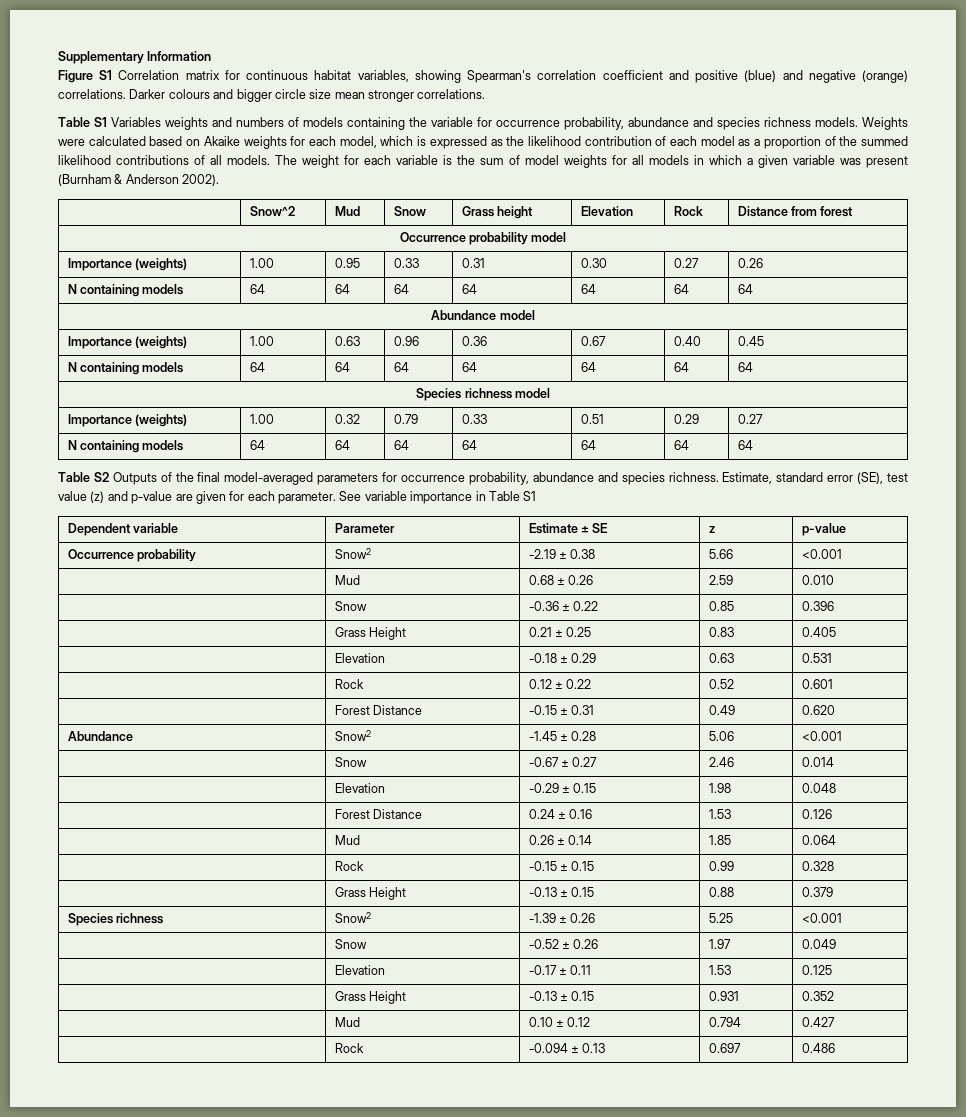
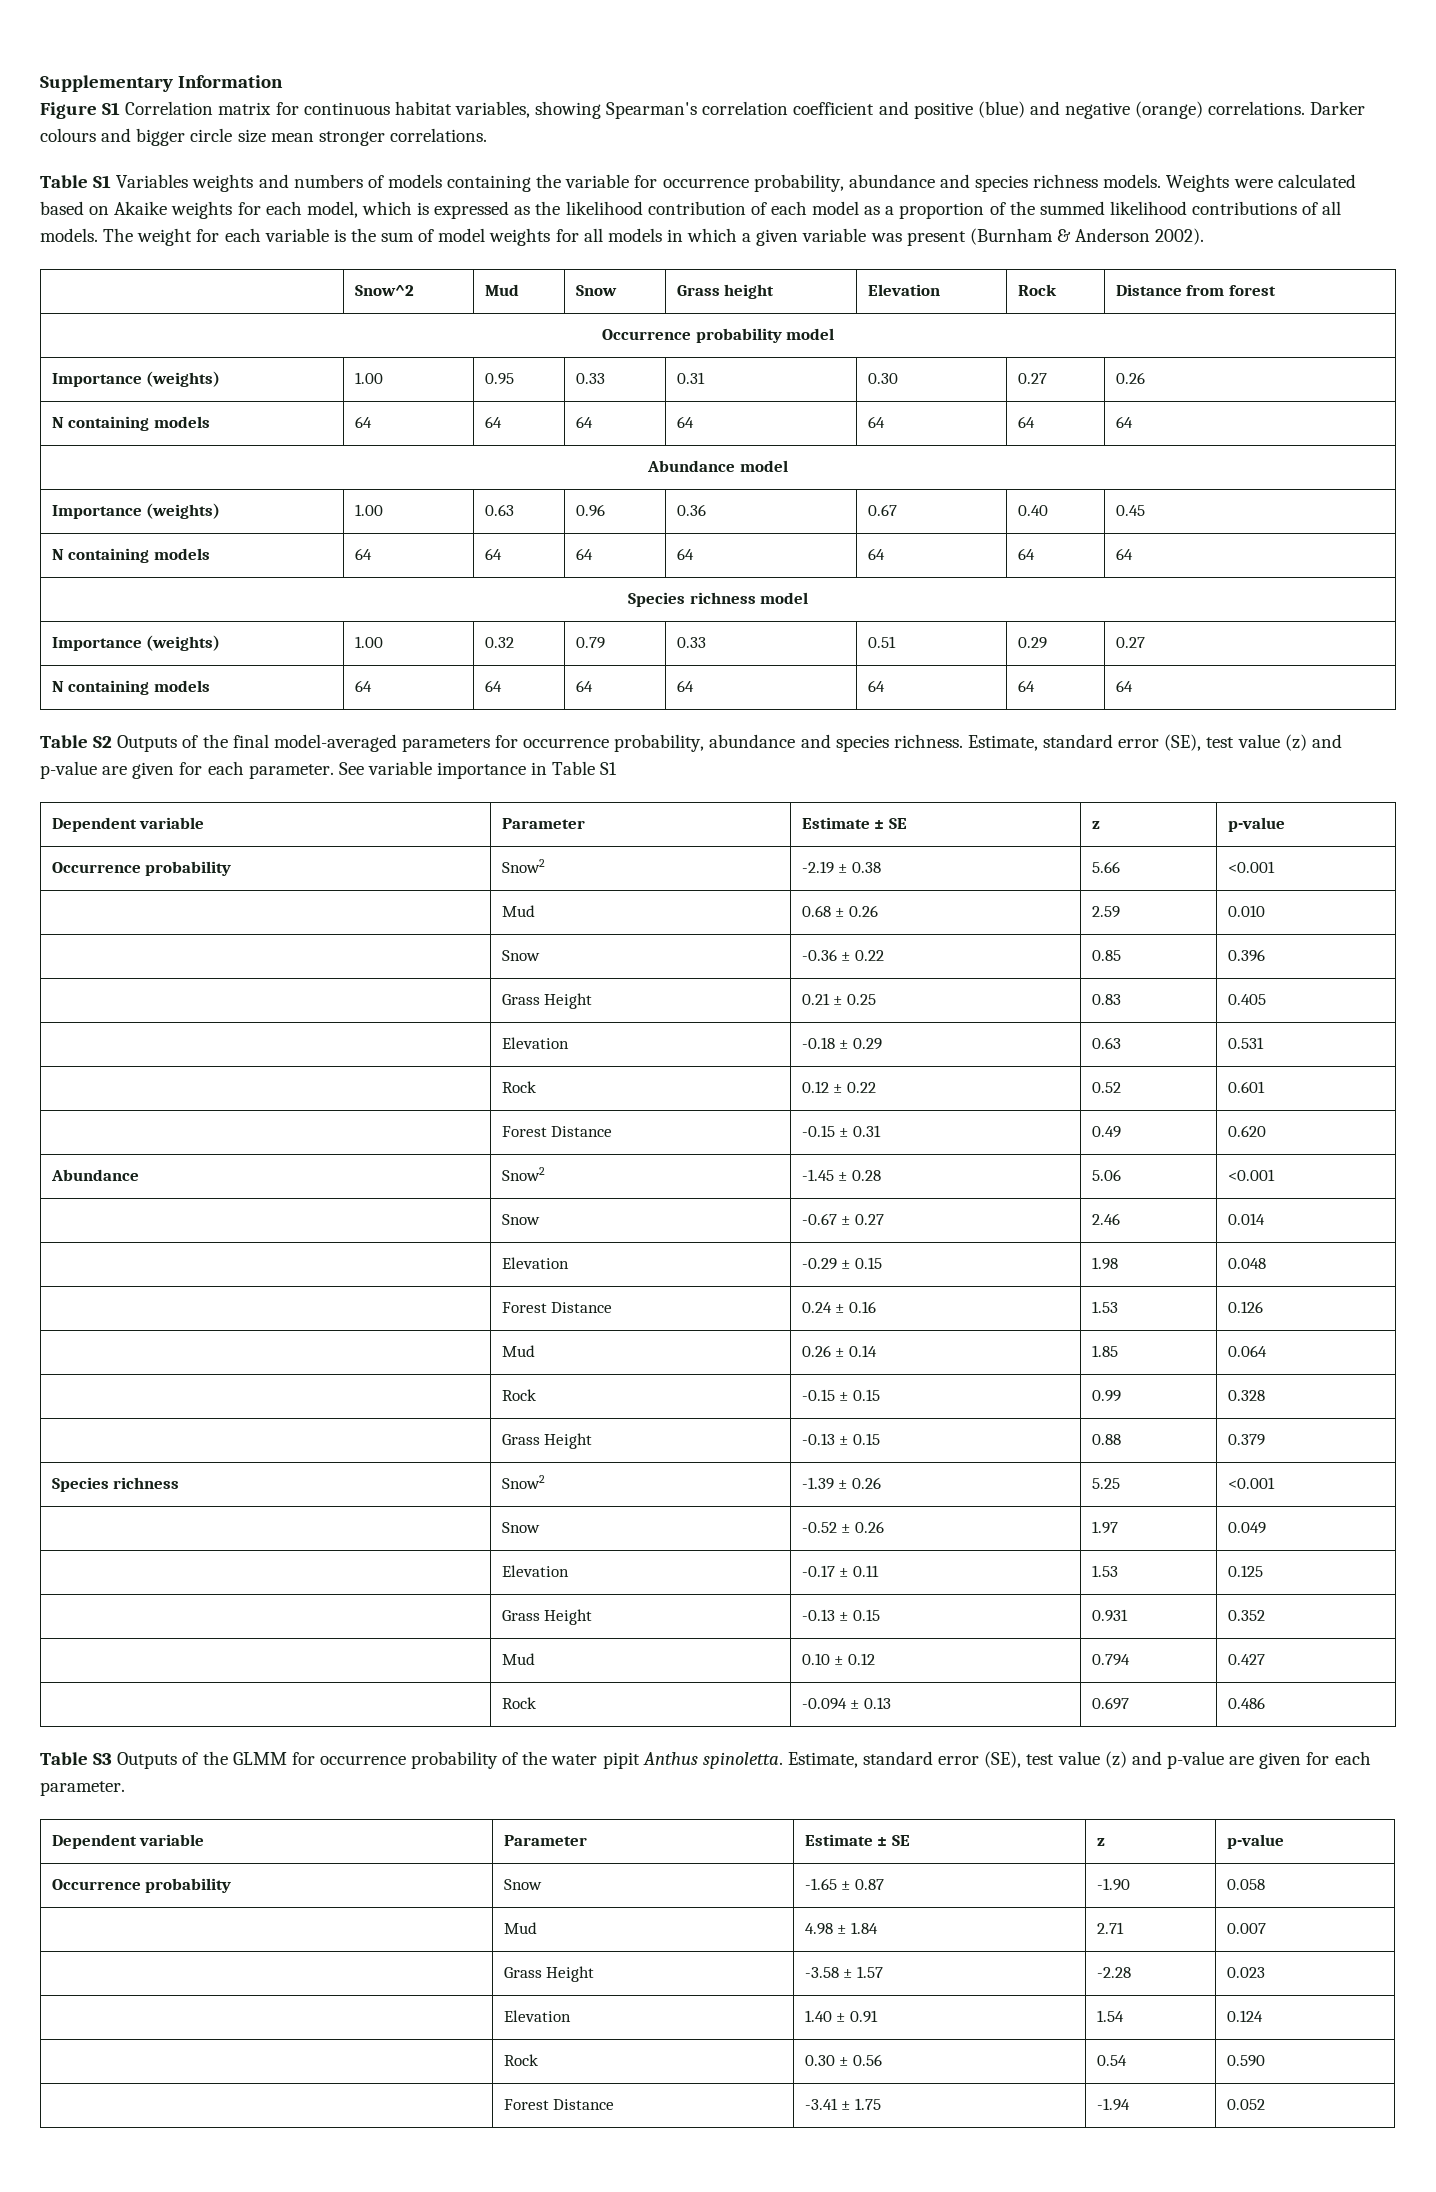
+ Table S3 Outputs of the GLMM for occurrence probability of the water pipit Anthus spinoletta. Estimate, standard error (SE), test value (z) and p-value are given for each parameter.
+ Dependent variable | Parameter | Estimate ± SE | z | p-value
+ Occurrence probability | Snow | -1.65 ± 0.87 | -1.90 | 0.058
+ | Mud | 4.98 ± 1.84 | 2.71 | 0.007
+ | Grass Height | -3.58 ± 1.57 | -2.28 | 0.023
+ | Elevation | 1.40 ± 0.91 | 1.54 | 0.124
+ | Rock | 0.30 ± 0.56 | 0.54 | 0.590
+ | Forest Distance | -3.41 ± 1.75 | -1.94 | 0.052

